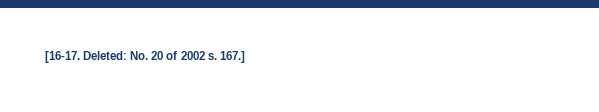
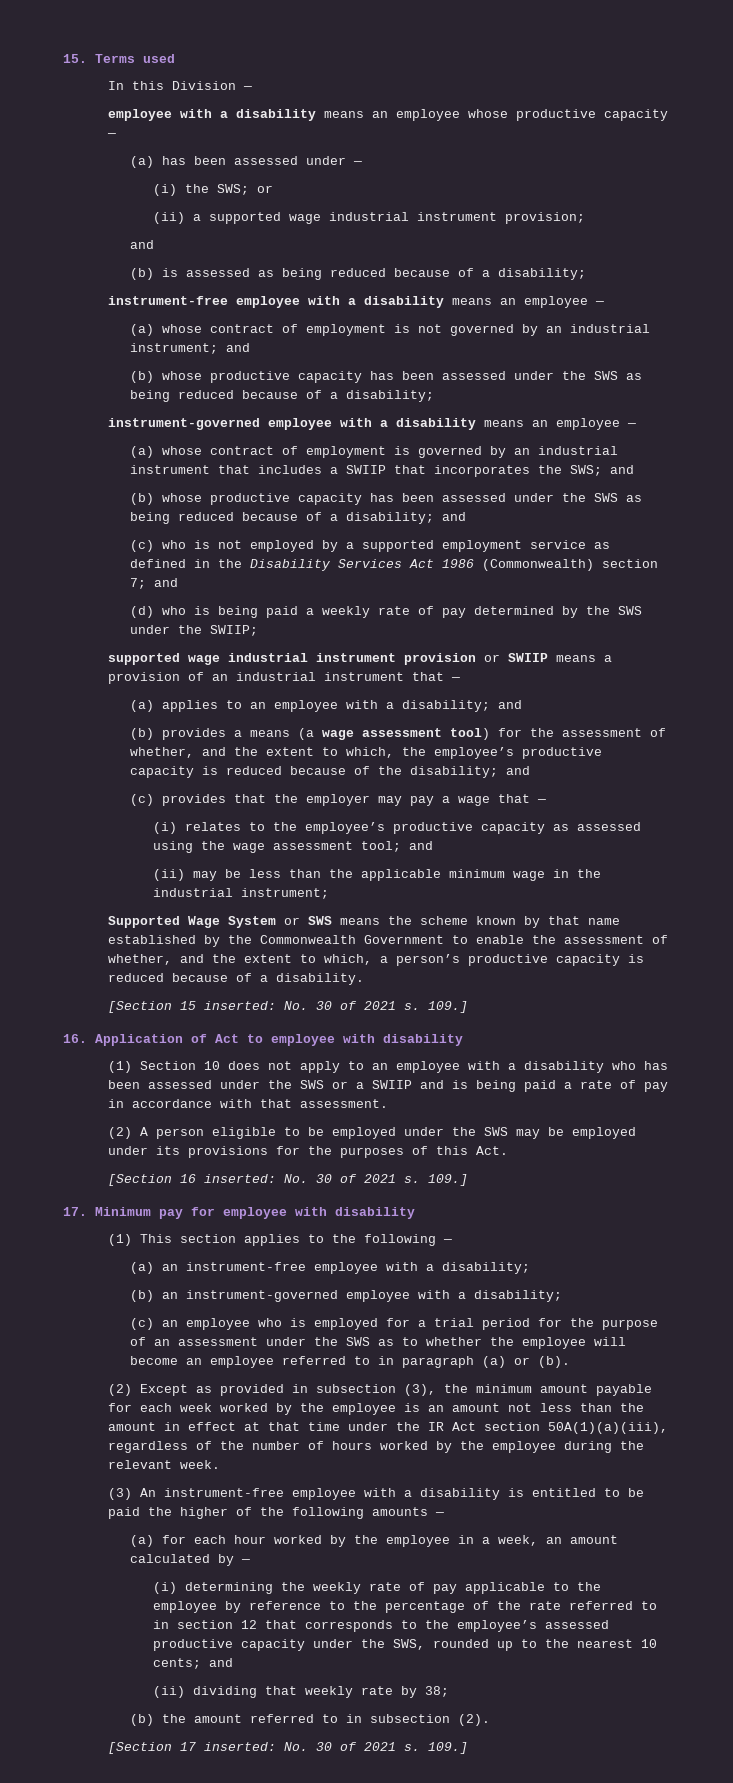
- [16-17. Deleted: No. 20 of 2002 s. 167.]
+ 15. Terms used
+ In this Division —
+ employee with a disability means an employee whose productive capacity —
+ (a) has been assessed under —
+ (i) the SWS; or
+ (ii) a supported wage industrial instrument provision;
+ and
+ (b) is assessed as being reduced because of a disability;
+ instrument-free employee with a disability means an employee —
+ (a) whose contract of employment is not governed by an industrial instrument; and
+ (b) whose productive capacity has been assessed under the SWS as being reduced because of a disability;
+ instrument-governed employee with a disability means an employee —
+ (a) whose contract of employment is governed by an industrial instrument that includes a SWIIP that incorporates the SWS; and
+ (b) whose productive capacity has been assessed under the SWS as being reduced because of a disability; and
+ (c) who is not employed by a supported employment service as defined in the Disability Services Act 1986 (Commonwealth) section 7; and
+ (d) who is being paid a weekly rate of pay determined by the SWS under the SWIIP;
+ supported wage industrial instrument provision or SWIIP means a provision of an industrial instrument that —
+ (a) applies to an employee with a disability; and
+ (b) provides a means (a wage assessment tool) for the assessment of whether, and the extent to which, the employee’s productive capacity is reduced because of the disability; and
+ (c) provides that the employer may pay a wage that —
+ (i) relates to the employee’s productive capacity as assessed using the wage assessment tool; and
+ (ii) may be less than the applicable minimum wage in the industrial instrument;
+ Supported Wage System or SWS means the scheme known by that name established by the Commonwealth Government to enable the assessment of whether, and the extent to which, a person’s productive capacity is reduced because of a disability.
+ [Section 15 inserted: No. 30 of 2021 s. 109.]
+ 16. Application of Act to employee with disability
+ (1) Section 10 does not apply to an employee with a disability who has been assessed under the SWS or a SWIIP and is being paid a rate of pay in accordance with that assessment.
+ (2) A person eligible to be employed under the SWS may be employed under its provisions for the purposes of this Act.
+ [Section 16 inserted: No. 30 of 2021 s. 109.]
+ 17. Minimum pay for employee with disability
+ (1) This section applies to the following —
+ (a) an instrument-free employee with a disability;
+ (b) an instrument-governed employee with a disability;
+ (c) an employee who is employed for a trial period for the purpose of an assessment under the SWS as to whether the employee will become an employee referred to in paragraph (a) or (b).
+ (2) Except as provided in subsection (3), the minimum amount payable for each week worked by the employee is an amount not less than the amount in effect at that time under the IR Act section 50A(1)(a)(iii), regardless of the number of hours worked by the employee during the relevant week.
+ (3) An instrument-free employee with a disability is entitled to be paid the higher of the following amounts —
+ (a) for each hour worked by the employee in a week, an amount calculated by —
+ (i) determining the weekly rate of pay applicable to the employee by reference to the percentage of the rate referred to in section 12 that corresponds to the employee’s assessed productive capacity under the SWS, rounded up to the nearest 10 cents; and
+ (ii) dividing that weekly rate by 38;
+ (b) the amount referred to in subsection (2).
+ [Section 17 inserted: No. 30 of 2021 s. 109.]

